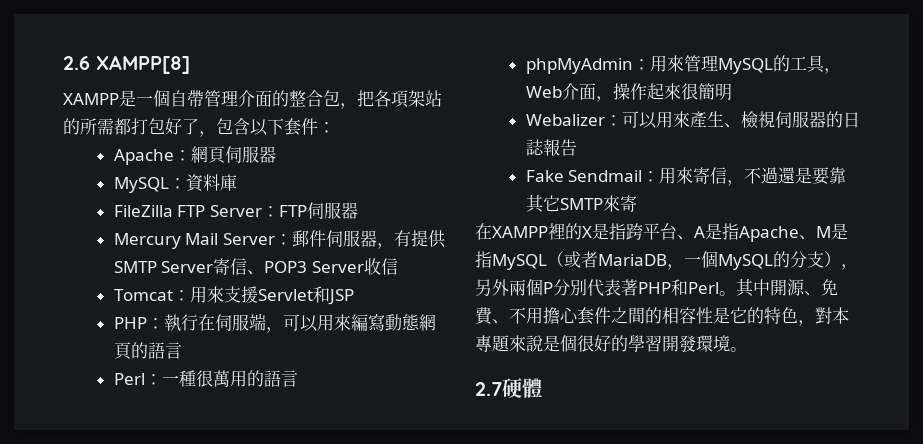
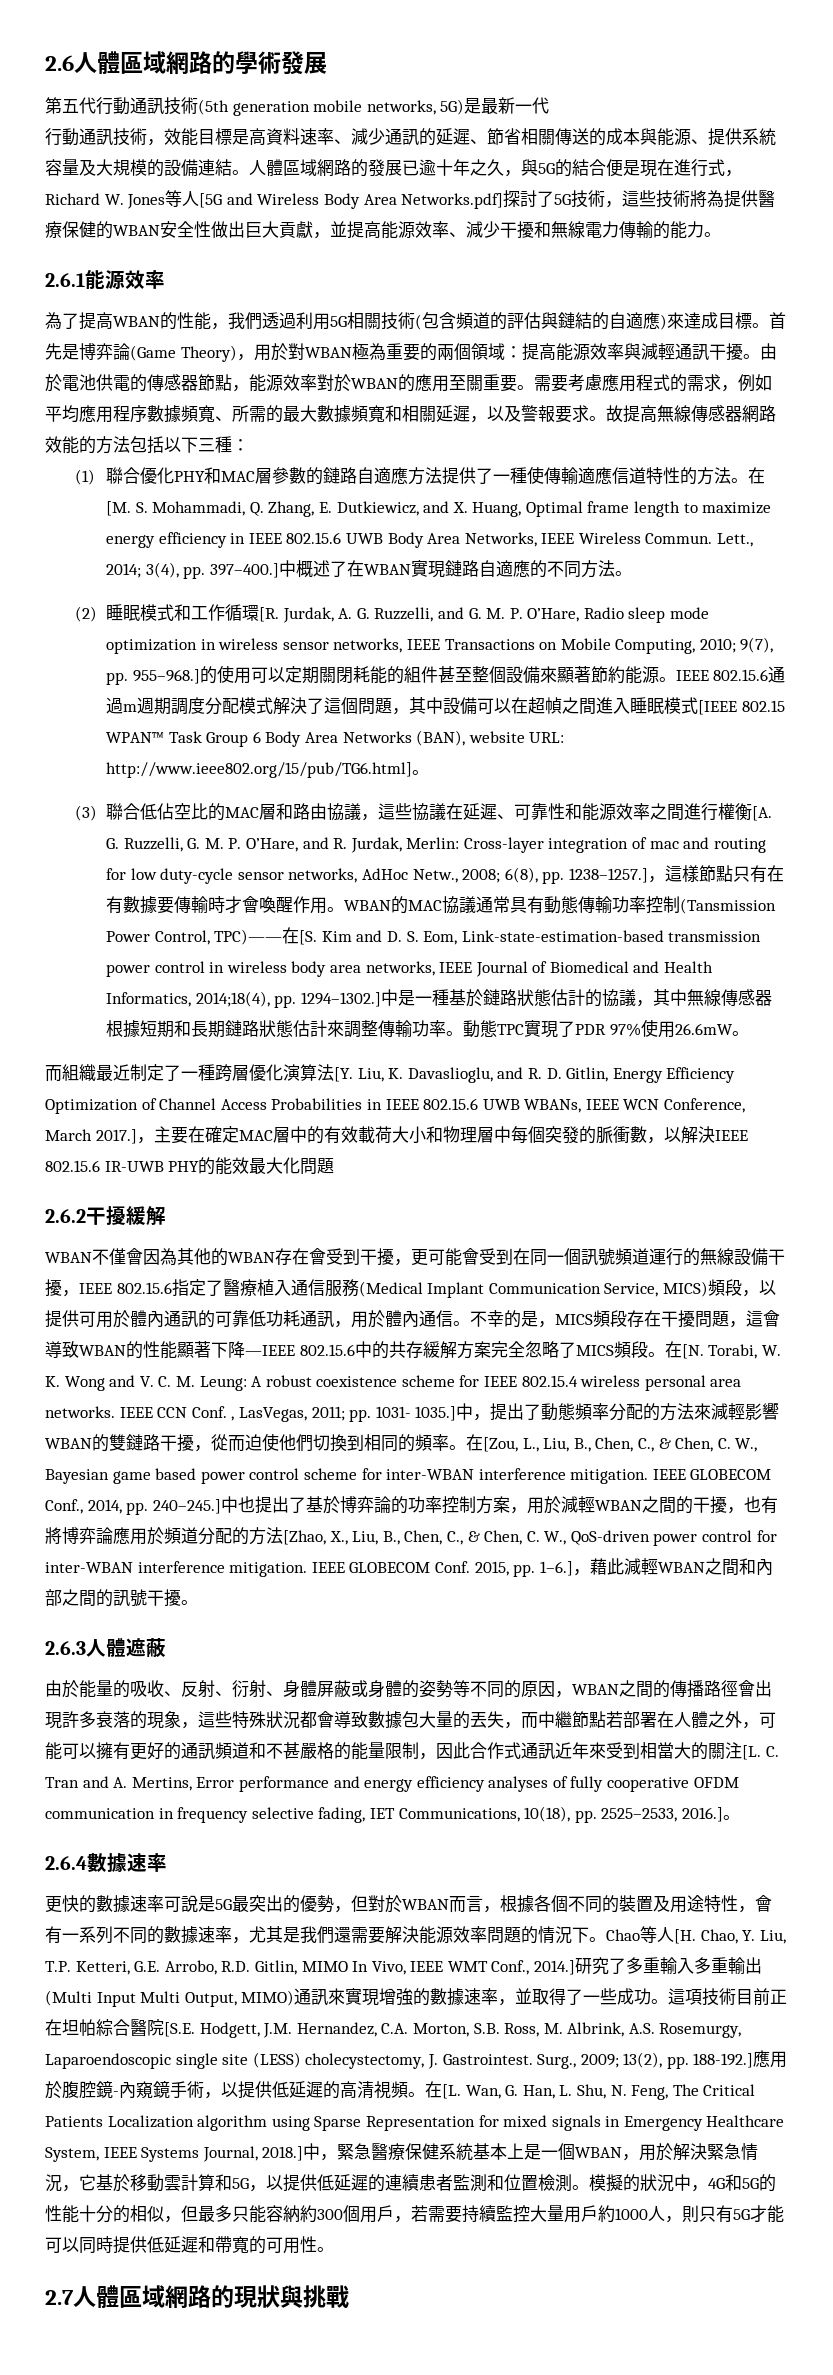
- 2.6 XAMPP[8]
- XAMPP是一個自帶管理介面的整合包，把各項架站的所需都打包好了，包含以下套件：
- Apache：網頁伺服器
- MySQL：資料庫
- FileZilla FTP Server：FTP伺服器
- Mercury Mail Server：郵件伺服器，有提供SMTP Server寄信、POP3 Server收信
- Tomcat：用來支援Servlet和JSP
- PHP：執行在伺服端，可以用來編寫動態網頁的語言
- Perl：一種很萬用的語言
- phpMyAdmin：用來管理MySQL的工具，Web介面，操作起來很簡明
- Webalizer：可以用來產生、檢視伺服器的日誌報告
- Fake Sendmail：用來寄信，不過還是要靠其它SMTP來寄
- 在XAMPP裡的X是指跨平台、A是指Apache、M是指MySQL（或者MariaDB，一個MySQL的分支），另外兩個P分別代表著PHP和Perl。其中開源、免費、不用擔心套件之間的相容性是它的特色，對本專題來說是個很好的學習開發環境。
- 2.7硬體
+ 2.6人體區域網路的學術發展
+ 第五代行動通訊技術(5th generation mobile networks, 5G)是最新一代
+ 行動通訊技術，效能目標是高資料速率、減少通訊的延遲、節省相關傳送的成本與能源、提供系統容量及大規模的設備連結。人體區域網路的發展已逾十年之久，與5G的結合便是現在進行式，Richard W. Jones等人[5G and Wireless Body Area Networks.pdf]探討了5G技術，這些技術將為提供醫療保健的WBAN安全性做出巨大貢獻，並提高能源效率、減少干擾和無線電力傳輸的能力。
+ 2.6.1能源效率
+ 為了提高WBAN的性能，我們透過利用5G相關技術(包含頻道的評估與鏈結的自適應)來達成目標。首先是博弈論(Game Theory)，用於對WBAN極為重要的兩個領域：提高能源效率與減輕通訊干擾。由於電池供電的傳感器節點，能源效率對於WBAN的應用至關重要。需要考慮應用程式的需求，例如平均應用程序數據頻寬、所需的最大數據頻寬和相關延遲，以及警報要求。故提高無線傳感器網路效能的方法包括以下三種：
+ (1)聯合優化PHY和MAC層參數的鏈路自適應方法提供了一種使傳輸適應信道特性的方法。在[M. S. Mohammadi, Q. Zhang, E. Dutkiewicz, and X. Huang, Optimal frame length to maximize energy efficiency in IEEE 802.15.6 UWB Body Area Networks, IEEE Wireless Commun. Lett., 2014; 3(4), pp. 397–400.]中概述了在WBAN實現鏈路自適應的不同方法。
+ (2)睡眠模式和工作循環[R. Jurdak, A. G. Ruzzelli, and G. M. P. O’Hare, Radio sleep mode optimization in wireless sensor networks, IEEE Transactions on Mobile Computing, 2010; 9(7), pp. 955–968.]的使用可以定期關閉耗能的組件甚至整個設備來顯著節約能源。IEEE 802.15.6通過m週期調度分配模式解決了這個問題，其中設備可以在超幀之間進入睡眠模式[IEEE 802.15 WPAN™ Task Group 6 Body Area Networks (BAN), website URL: http://www.ieee802.org/15/pub/TG6.html]。
+ (3)聯合低佔空比的MAC層和路由協議，這些協議在延遲、可靠性和能源效率之間進行權衡[A. G. Ruzzelli, G. M. P. O’Hare, and R. Jurdak, Merlin: Cross-layer integration of mac and routing for low duty-cycle sensor networks, AdHoc Netw., 2008; 6(8), pp. 1238–1257.]，這樣節點只有在有數據要傳輸時才會喚醒作用。WBAN的MAC協議通常具有動態傳輸功率控制(Tansmission Power Control, TPC)——在[S. Kim and D. S. Eom, Link-state-estimation-based transmission power control in wireless body area networks, IEEE Journal of Biomedical and Health Informatics, 2014;18(4), pp. 1294–1302.]中是一種基於鏈路狀態估計的協議，其中無線傳感器根據短期和長期鏈路狀態估計來調整傳輸功率。動態TPC實現了PDR 97%使用26.6mW。
+ 而組織最近制定了一種跨層優化演算法[Y. Liu, K. Davaslioglu, and R. D. Gitlin, Energy Efficiency Optimization of Channel Access Probabilities in IEEE 802.15.6 UWB WBANs, IEEE WCN Conference, March 2017.]，主要在確定MAC層中的有效載荷大小和物理層中每個突發的脈衝數，以解決IEEE 802.15.6 IR-UWB PHY的能效最大化問題
+ 2.6.2干擾緩解
+ WBAN不僅會因為其他的WBAN存在會受到干擾，更可能會受到在同一個訊號頻道運行的無線設備干擾，IEEE 802.15.6指定了醫療植入通信服務(Medical Implant Communication Service, MICS)頻段，以提供可用於體內通訊的可靠低功耗通訊，用於體內通信。不幸的是，MICS頻段存在干擾問題，這會導致WBAN的性能顯著下降—IEEE 802.15.6中的共存緩解方案完全忽略了MICS頻段。在[N. Torabi, W. K. Wong and V. C. M. Leung: A robust coexistence scheme for IEEE 802.15.4 wireless personal area networks. IEEE CCN Conf. , LasVegas, 2011; pp. 1031- 1035.]中，提出了動態頻率分配的方法來減輕影響WBAN的雙鏈路干擾，從而迫使他們切換到相同的頻率。在[Zou, L., Liu, B., Chen, C., & Chen, C. W., Bayesian game based power control scheme for inter-WBAN interference mitigation. IEEE GLOBECOM Conf., 2014, pp. 240–245.]中也提出了基於博弈論的功率控制方案，用於減輕WBAN之間的干擾，也有將博弈論應用於頻道分配的方法[Zhao, X., Liu, B., Chen, C., & Chen, C. W., QoS-driven power control for inter-WBAN interference mitigation. IEEE GLOBECOM Conf. 2015, pp. 1–6.]，藉此減輕WBAN之間和內部之間的訊號干擾。
+ 2.6.3人體遮蔽
+ 由於能量的吸收、反射、衍射、身體屏蔽或身體的姿勢等不同的原因，WBAN之間的傳播路徑會出現許多衰落的現象，這些特殊狀況都會導致數據包大量的丟失，而中繼節點若部署在人體之外，可能可以擁有更好的通訊頻道和不甚嚴格的能量限制，因此合作式通訊近年來受到相當大的關注[L. C. Tran and A. Mertins, Error performance and energy efficiency analyses of fully cooperative OFDM communication in frequency selective fading, IET Communications, 10(18), pp. 2525–2533, 2016.]。
+ 2.6.4數據速率
+ 更快的數據速率可說是5G最突出的優勢，但對於WBAN而言，根據各個不同的裝置及用途特性，會有一系列不同的數據速率，尤其是我們還需要解決能源效率問題的情況下。Chao等人[H. Chao, Y. Liu, T.P. Ketteri, G.E. Arrobo, R.D. Gitlin, MIMO In Vivo, IEEE WMT Conf., 2014.]研究了多重輸入多重輸出(Multi Input Multi Output, MIMO)通訊來實現增強的數據速率，並取得了一些成功。這項技術目前正在坦帕綜合醫院[S.E. Hodgett, J.M. Hernandez, C.A. Morton, S.B. Ross, M. Albrink, A.S. Rosemurgy, Laparoendoscopic single site (LESS) cholecystectomy, J. Gastrointest. Surg., 2009; 13(2), pp. 188-192.]應用於腹腔鏡-內窺鏡手術，以提供低延遲的高清視頻。在[L. Wan, G. Han, L. Shu, N. Feng, The Critical Patients Localization algorithm using Sparse Representation for mixed signals in Emergency Healthcare System, IEEE Systems Journal, 2018.]中，緊急醫療保健系統基本上是一個WBAN，用於解決緊急情況，它基於移動雲計算和5G，以提供低延遲的連續患者監測和位置檢測。模擬的狀況中，4G和5G的性能十分的相似，但最多只能容納約300個用戶，若需要持續監控大量用戶約1000人，則只有5G才能可以同時提供低延遲和帶寬的可用性。
+ 2.7人體區域網路的現狀與挑戰

